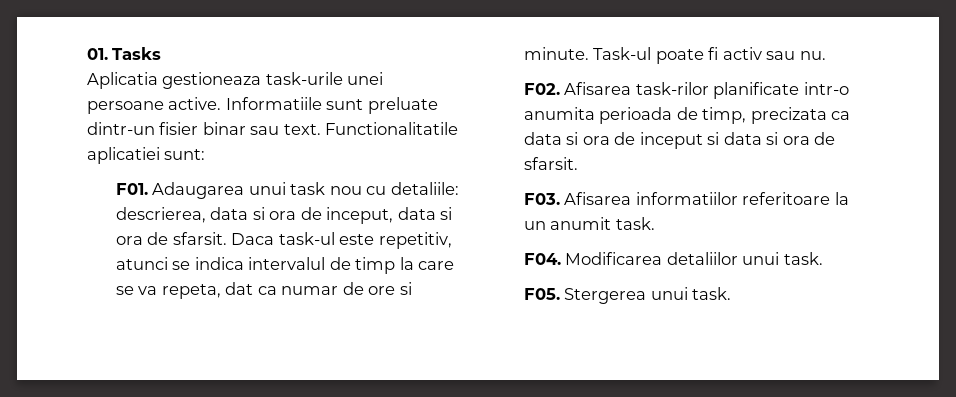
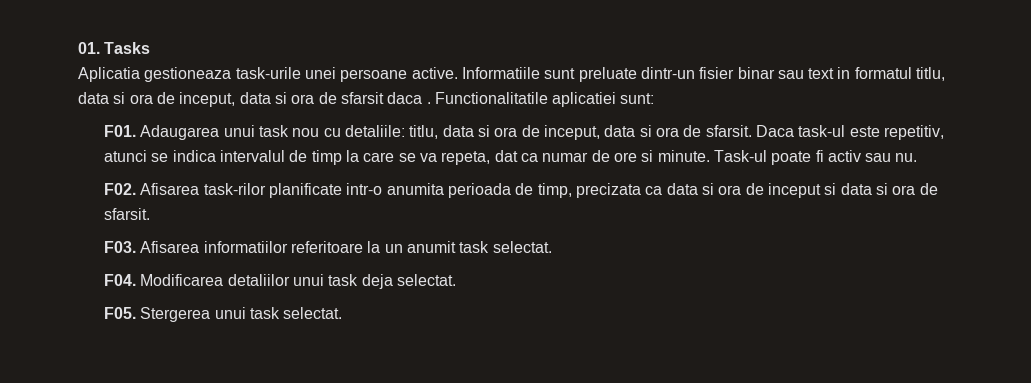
- Informatiile sunt preluate dintr-un fisier binar sau text.
+ Informatiile sunt preluate dintr-un fisier binar sau text in formatul titlu, data si ora de inceput, data si ora de sfarsit daca .
- F01. Adaugarea unui task nou cu detaliile: descrierea, data si ora de inceput, data si ora de sfarsit.
+ F01. Adaugarea unui task nou cu detaliile: titlu, data si ora de inceput, data si ora de sfarsit.
- F03. Afisarea informatiilor referitoare la un anumit task.
+ F03. Afisarea informatiilor referitoare la un anumit task selectat.
- F04. Modificarea detaliilor unui task.
+ F04. Modificarea detaliilor unui task deja selectat.
- F05. Stergerea unui task.
+ F05. Stergerea unui task selectat.

